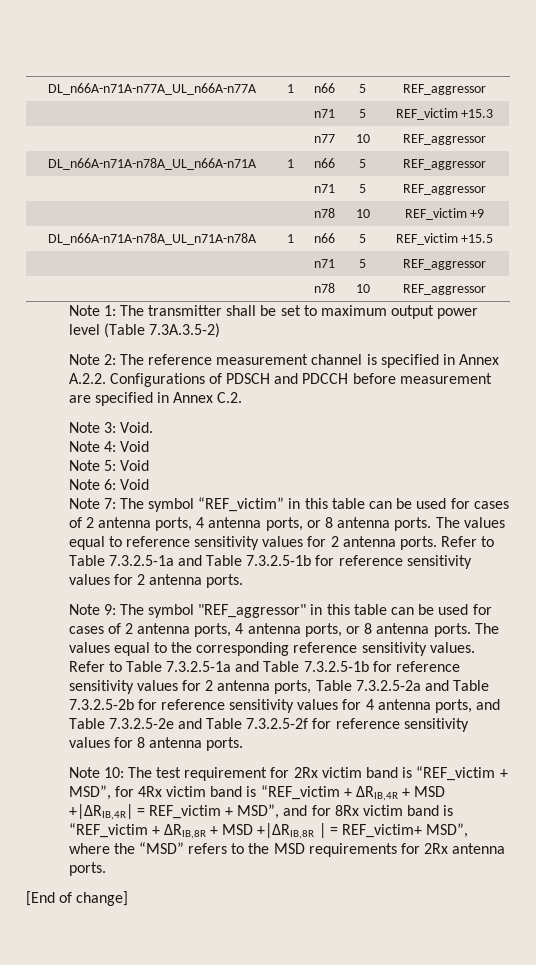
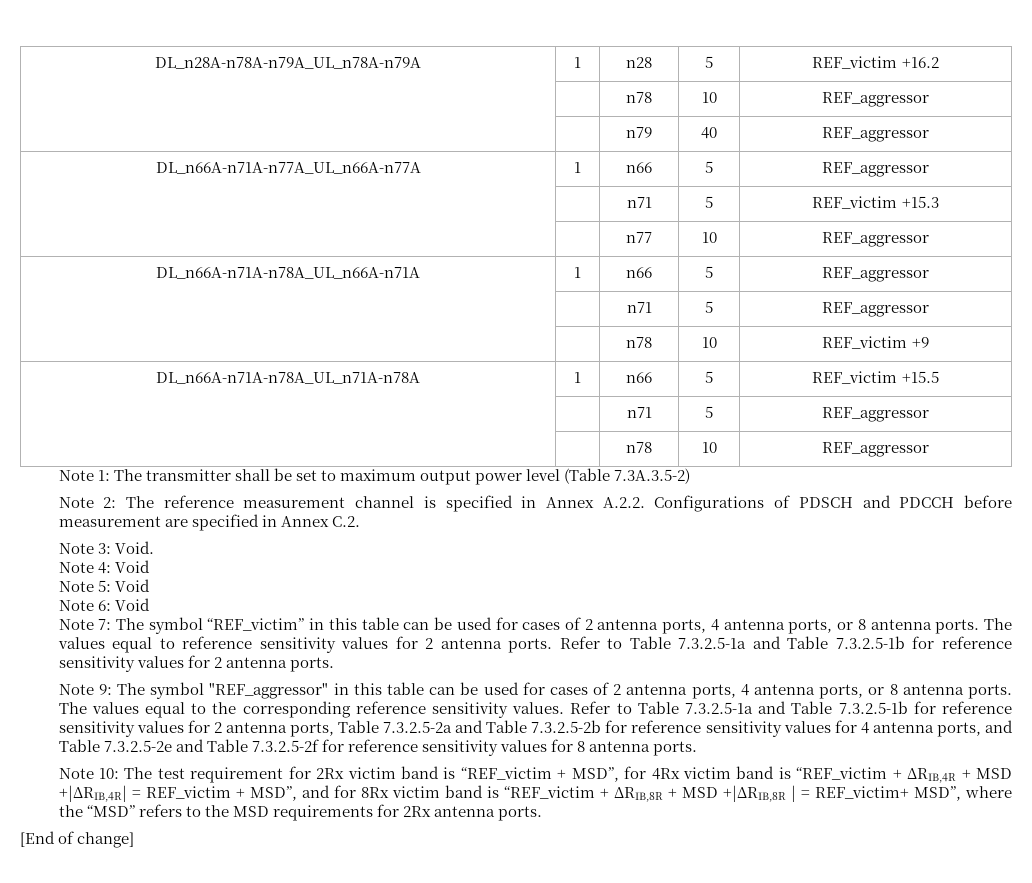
+ DL_n28A-n78A-n79A_UL_n78A-n79A | 1 | n28 | 5 | REF_victim +16.2
+ | | n78 | 10 | REF_aggressor
+ | | n79 | 40 | REF_aggressor

